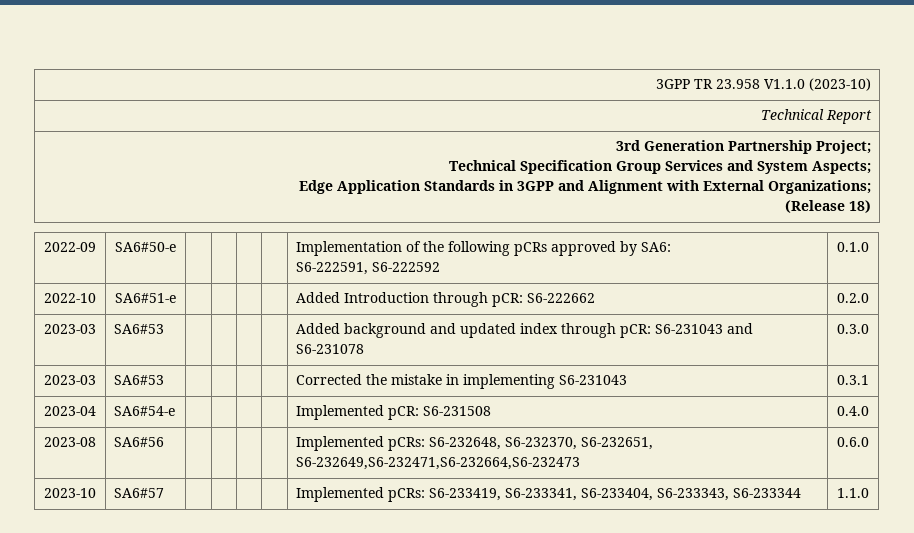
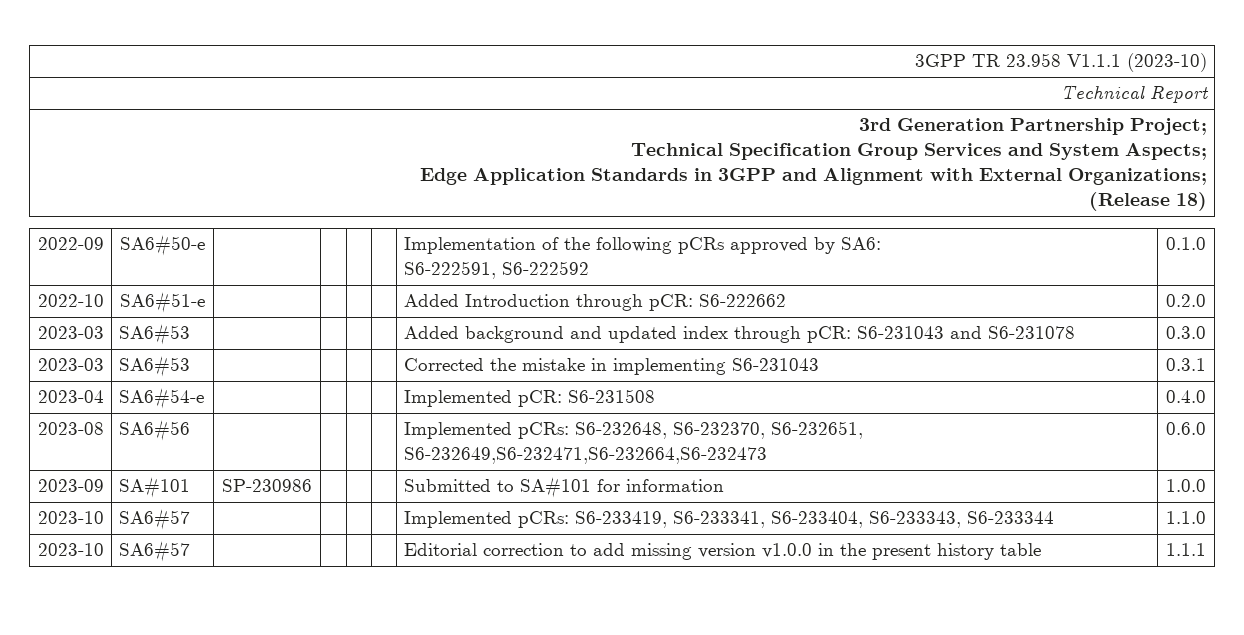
- 3GPP TR 23.958 V1.1.0 (2023-10)
+ 3GPP TR 23.958 V1.1.1 (2023-10)
+ 2023-09 | SA#101 | SP-230986 | | | | Submitted to SA#101 for information | 1.0.0
+ 2023-10 | SA6#57 | | | | | Editorial correction to add missing version v1.0.0 in the present history table | 1.1.1

